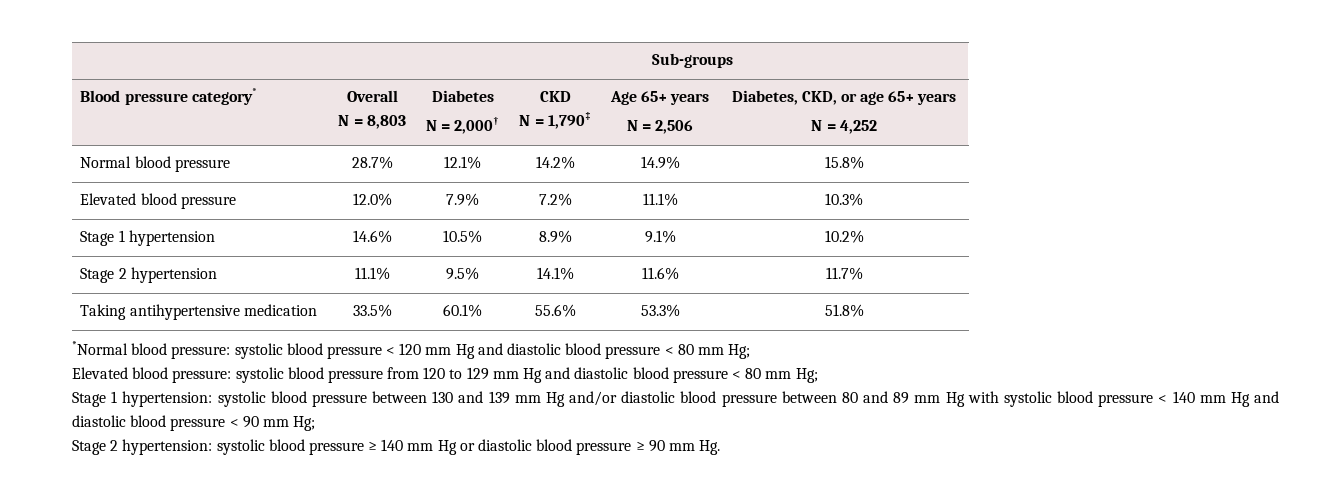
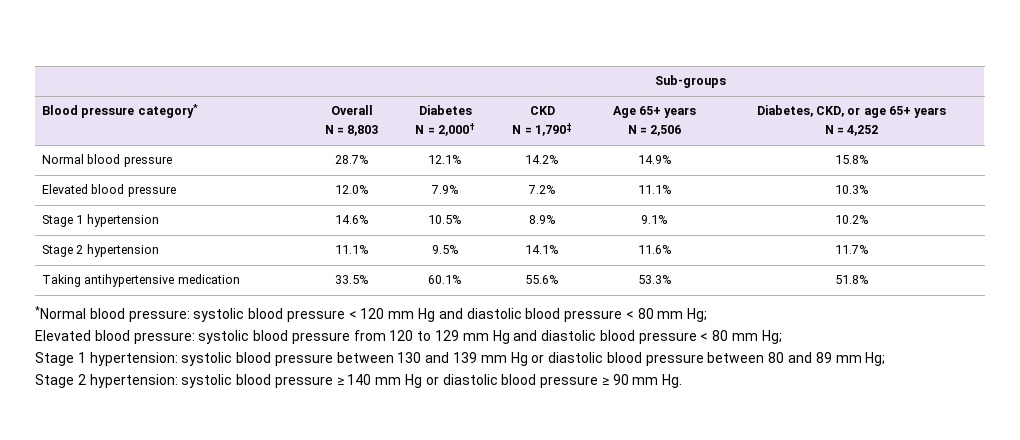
- Stage 1 hypertension: systolic blood pressure between 130 and 139 mm Hg and/or diastolic blood pressure between 80 and 89 mm Hg with systolic blood pressure < 140 mm Hg and diastolic blood pressure < 90 mm Hg;
+ Stage 1 hypertension: systolic blood pressure between 130 and 139 mm Hg or diastolic blood pressure between 80 and 89 mm Hg;

